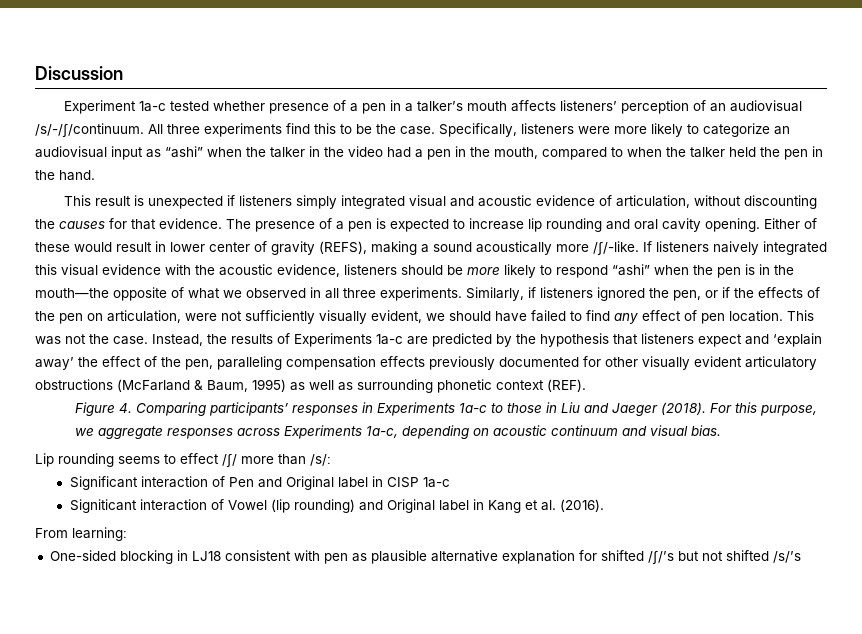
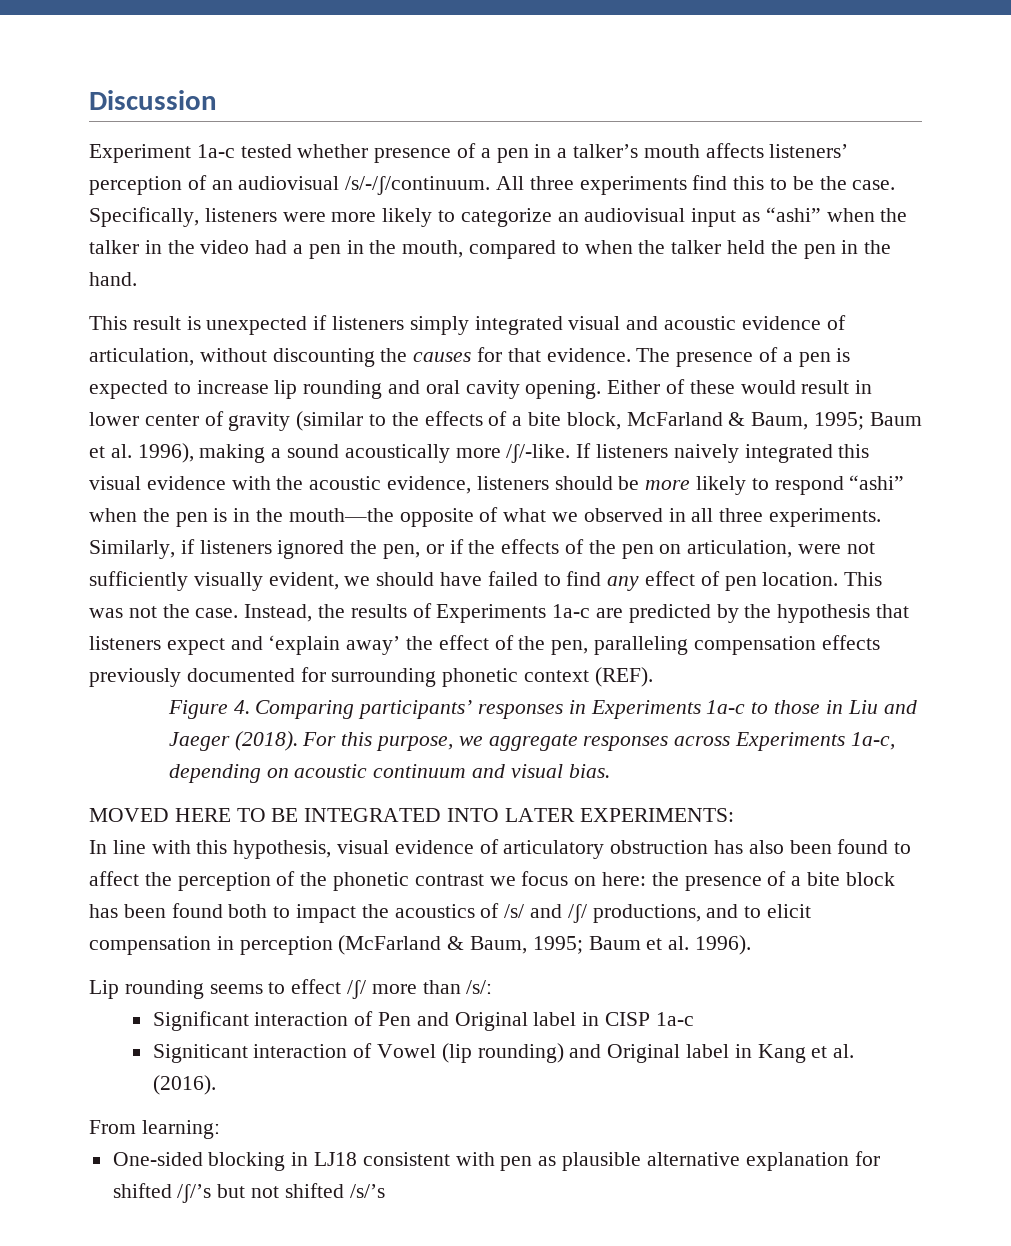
- Either of these would result in lower center of gravity (REFS), making a sound acoustically more /ʃ/-like.
+ Either of these would result in lower center of gravity (similar to the effects of a bite block, McFarland & Baum, 1995; Baum et al. 1996), making a sound acoustically more /ʃ/-like.
- Instead, the results of Experiments 1a-c are predicted by the hypothesis that listeners expect and ‘explain away’ the effect of the pen, paralleling compensation effects previously documented for other visually evident articulatory obstructions (McFarland & Baum, 1995) as well as surrounding phonetic context (REF).
+ Instead, the results of Experiments 1a-c are predicted by the hypothesis that listeners expect and ‘explain away’ the effect of the pen, paralleling compensation effects previously documented for surrounding phonetic context (REF).
+ MOVED HERE TO BE INTEGRATED INTO LATER EXPERIMENTS:
+ In line with this hypothesis, visual evidence of articulatory obstruction has also been found to affect the perception of the phonetic contrast we focus on here: the presence of a bite block has been found both to impact the acoustics of /s/ and /ʃ/ productions, and to elicit compensation in perception (McFarland & Baum, 1995; Baum et al. 1996).

